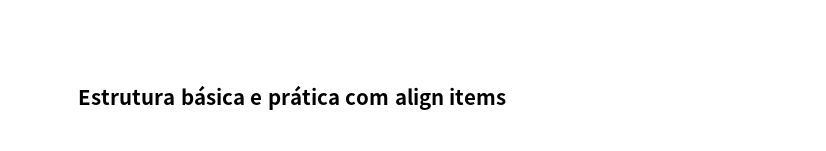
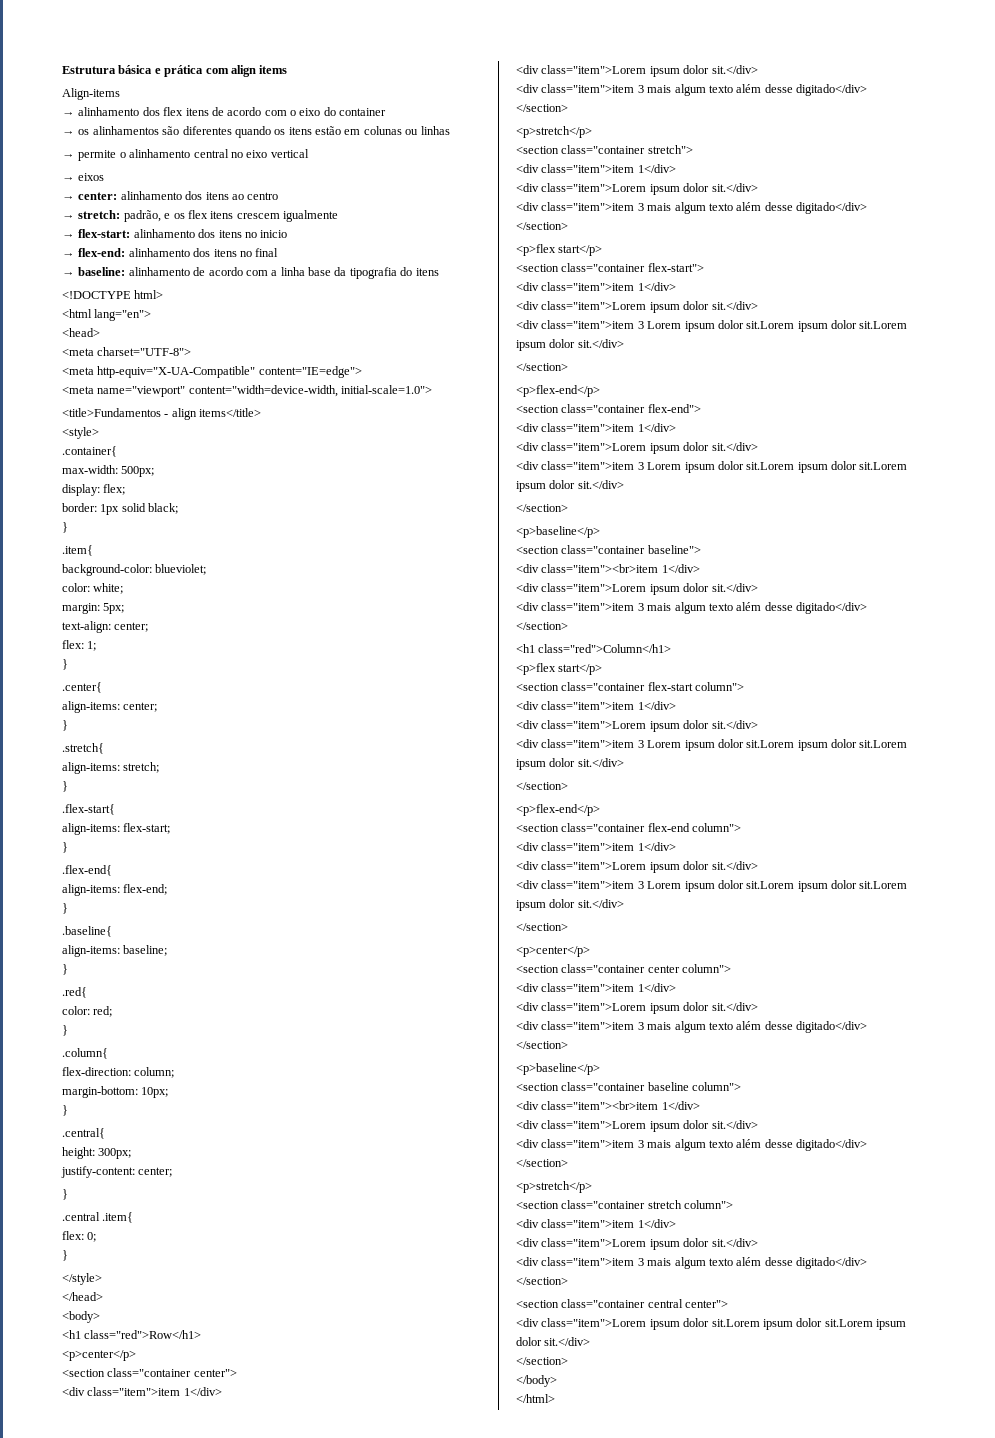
+ Align-items
+ → alinhamento dos flex itens de acordo com o eixo do container
+ → os alinhamentos são diferentes quando os itens estão em colunas ou linhas
+ → permite o alinhamento central no eixo vertical
+ → eixos
+ → center: alinhamento dos itens ao centro
+ → stretch: padrão, e os flex itens crescem igualmente
+ → flex-start: alinhamento dos itens no inicio
+ → flex-end: alinhamento dos itens no final
+ → baseline: alinhamento de acordo com a linha base da tipografia do itens
+ <!DOCTYPE html>
+ <html lang="en">
+ <head>
+ <meta charset="UTF-8">
+ <meta http-equiv="X-UA-Compatible" content="IE=edge">
+ <meta name="viewport" content="width=device-width, initial-scale=1.0">
+ <title>Fundamentos - align items</title>
+ <style>
+ .container{
+ max-width: 500px;
+ display: flex;
+ border: 1px solid black;
+ }
+ .item{
+ background-color: blueviolet;
+ color: white;
+ margin: 5px;
+ text-align: center;
+ flex: 1;
+ }
+ .center{
+ align-items: center;
+ }
+ .stretch{
+ align-items: stretch;
+ }
+ .flex-start{
+ align-items: flex-start;
+ }
+ .flex-end{
+ align-items: flex-end;
+ }
+ .baseline{
+ align-items: baseline;
+ }
+ .red{
+ color: red;
+ }
+ .column{
+ flex-direction: column;
+ margin-bottom: 10px;
+ }
+ .central{
+ height: 300px;
+ justify-content: center;
+ }
+ .central .item{
+ flex: 0;
+ }
+ </style>
+ </head>
+ <body>
+ <h1 class="red">Row</h1>
+ <p>center</p>
+ <section class="container center">
+ <div class="item">item 1</div>
+ <div class="item">Lorem ipsum dolor sit.</div>
+ <div class="item">item 3 mais algum texto além desse digitado</div>
+ </section>
+ <p>stretch</p>
+ <section class="container stretch">
+ <div class="item">item 1</div>
+ <div class="item">Lorem ipsum dolor sit.</div>
+ <div class="item">item 3 mais algum texto além desse digitado</div>
+ </section>
+ <p>flex start</p>
+ <section class="container flex-start">
+ <div class="item">item 1</div>
+ <div class="item">Lorem ipsum dolor sit.</div>
+ <div class="item">item 3 Lorem ipsum dolor sit.Lorem ipsum dolor sit.Lorem ipsum dolor sit.</div>
+ </section>
+ <p>flex-end</p>
+ <section class="container flex-end">
+ <div class="item">item 1</div>
+ <div class="item">Lorem ipsum dolor sit.</div>
+ <div class="item">item 3 Lorem ipsum dolor sit.Lorem ipsum dolor sit.Lorem ipsum dolor sit.</div>
+ </section>
+ <p>baseline</p>
+ <section class="container baseline">
+ <div class="item"><br>item 1</div>
+ <div class="item">Lorem ipsum dolor sit.</div>
+ <div class="item">item 3 mais algum texto além desse digitado</div>
+ </section>
+ <h1 class="red">Column</h1>
+ <p>flex start</p>
+ <section class="container flex-start column">
+ <div class="item">item 1</div>
+ <div class="item">Lorem ipsum dolor sit.</div>
+ <div class="item">item 3 Lorem ipsum dolor sit.Lorem ipsum dolor sit.Lorem ipsum dolor sit.</div>
+ </section>
+ <p>flex-end</p>
+ <section class="container flex-end column">
+ <div class="item">item 1</div>
+ <div class="item">Lorem ipsum dolor sit.</div>
+ <div class="item">item 3 Lorem ipsum dolor sit.Lorem ipsum dolor sit.Lorem ipsum dolor sit.</div>
+ </section>
+ <p>center</p>
+ <section class="container center column">
+ <div class="item">item 1</div>
+ <div class="item">Lorem ipsum dolor sit.</div>
+ <div class="item">item 3 mais algum texto além desse digitado</div>
+ </section>
+ <p>baseline</p>
+ <section class="container baseline column">
+ <div class="item"><br>item 1</div>
+ <div class="item">Lorem ipsum dolor sit.</div>
+ <div class="item">item 3 mais algum texto além desse digitado</div>
+ </section>
+ <p>stretch</p>
+ <section class="container stretch column">
+ <div class="item">item 1</div>
+ <div class="item">Lorem ipsum dolor sit.</div>
+ <div class="item">item 3 mais algum texto além desse digitado</div>
+ </section>
+ <section class="container central center">
+ <div class="item">Lorem ipsum dolor sit.Lorem ipsum dolor sit.Lorem ipsum dolor sit.</div>
+ </section>
+ </body>
+ </html>

